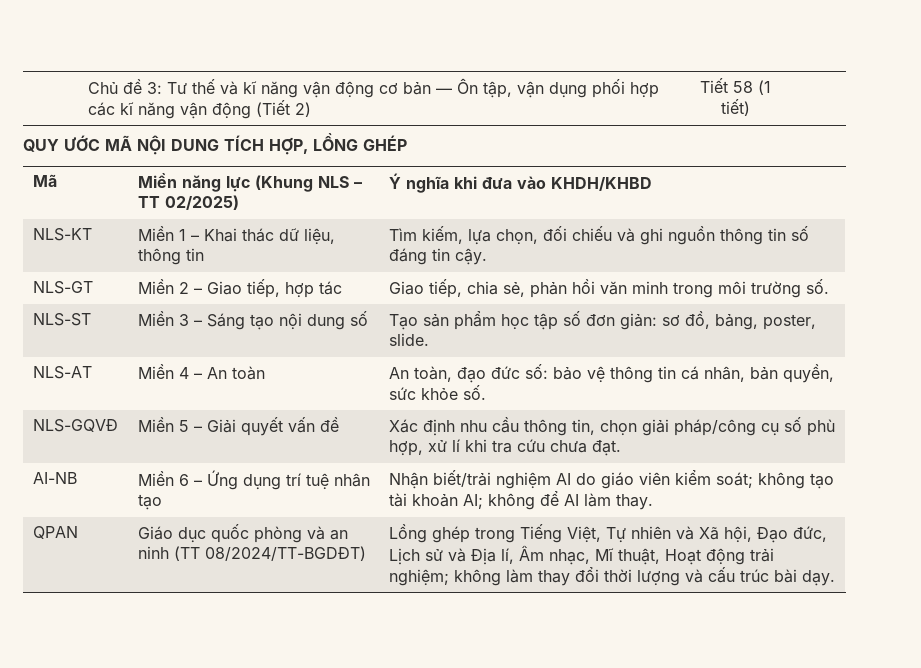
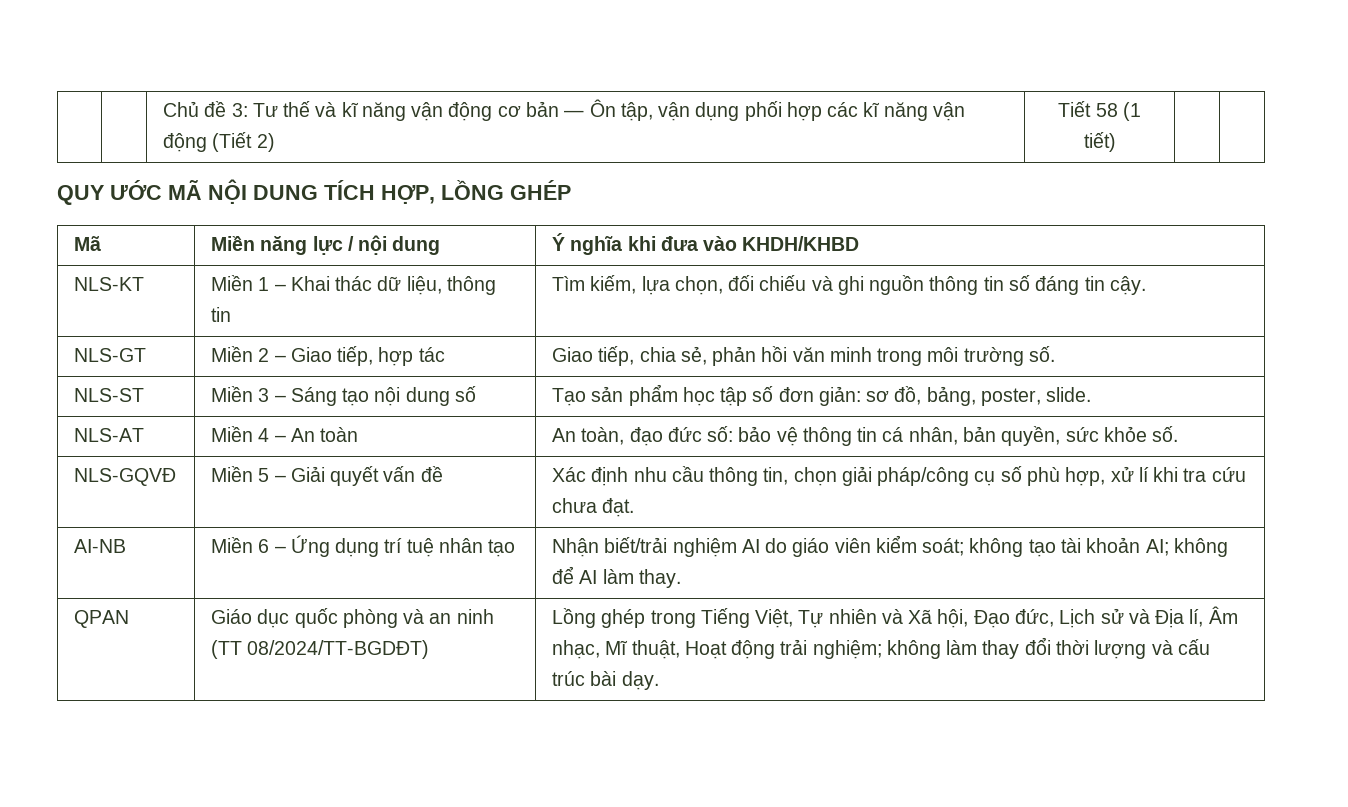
- Mã | Miền năng lực (Khung NLS – TT 02/2025) | Ý nghĩa khi đưa vào KHDH/KHBD
+ Mã | Miền năng lực / nội dung | Ý nghĩa khi đưa vào KHDH/KHBD

